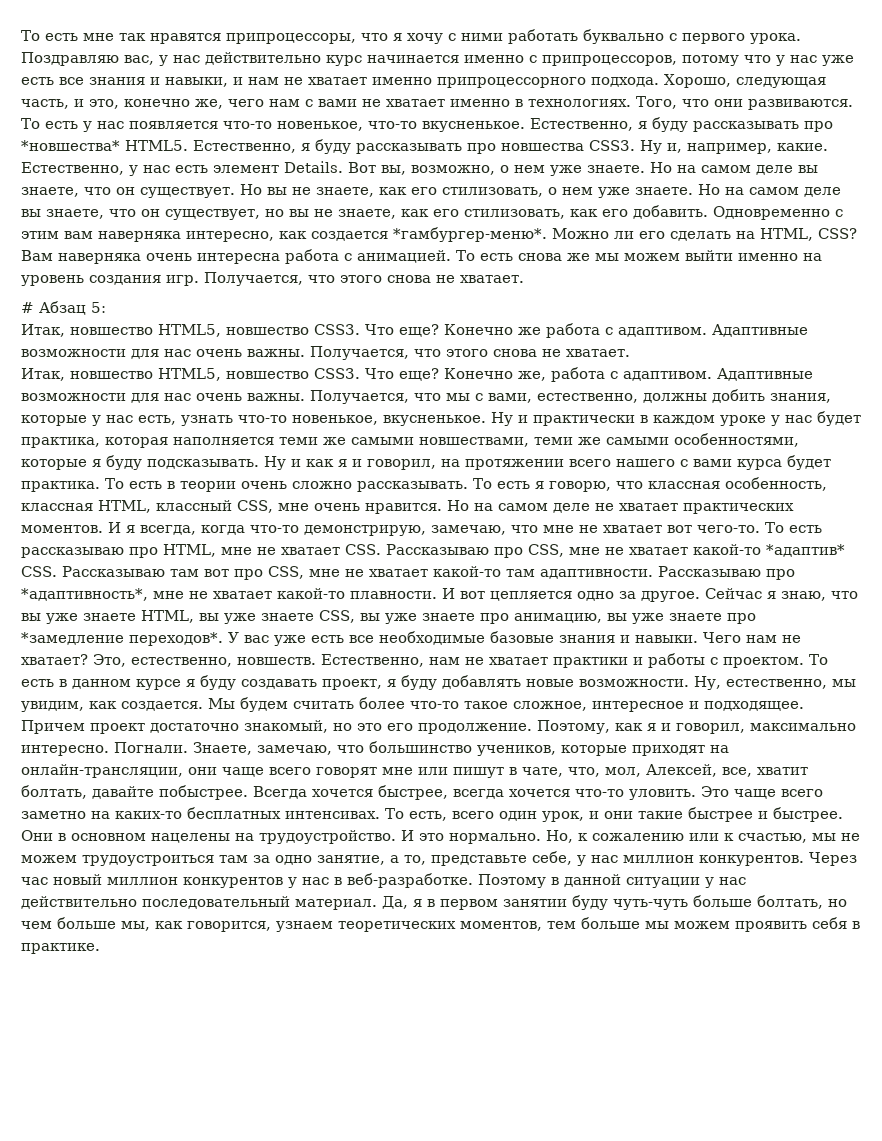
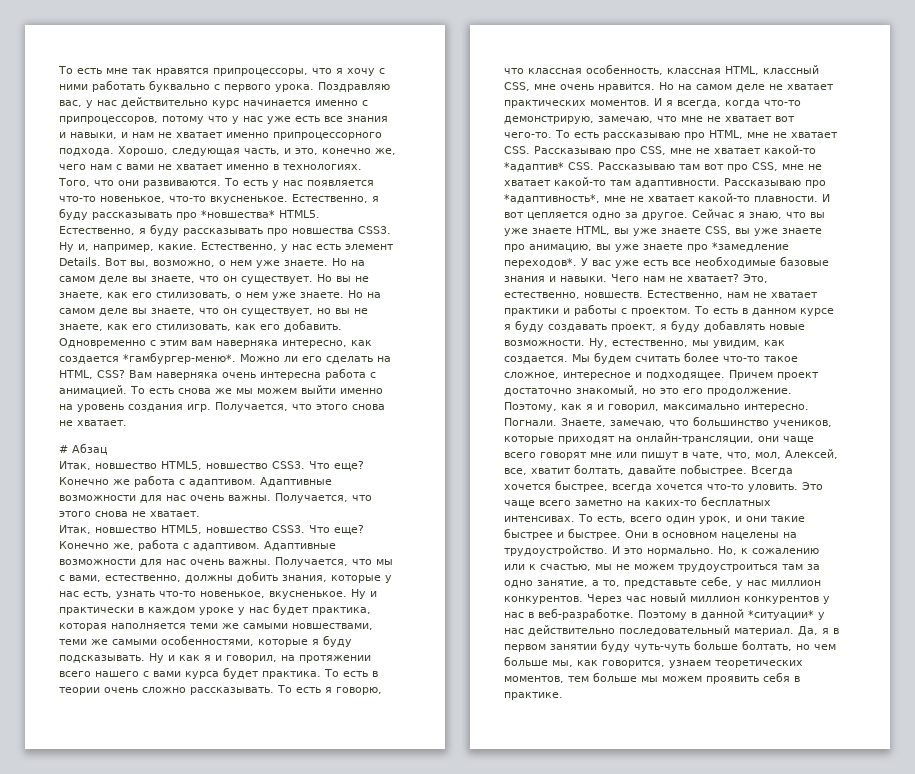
- # Абзац 5:
+ # Абзац
- Поэтому в данной ситуации у нас действительно последовательный материал.
+ Поэтому в данной *ситуации* у нас действительно последовательный материал.

